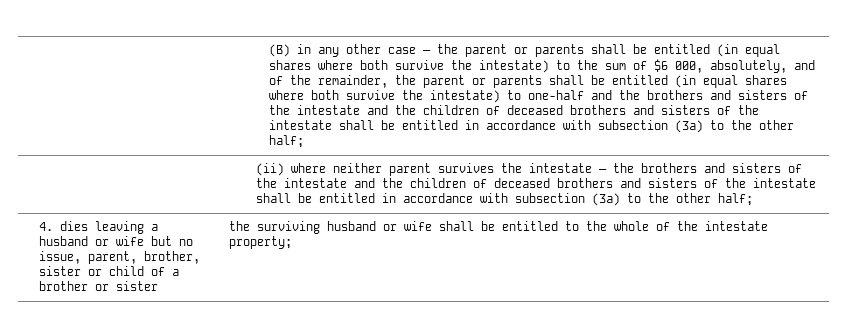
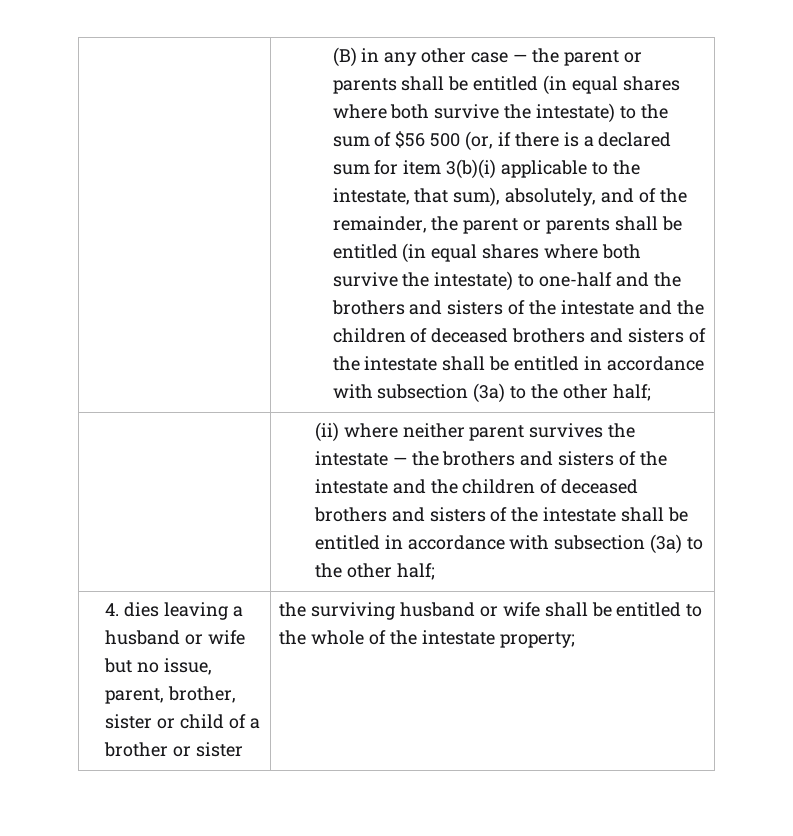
- (B) in any other case — the parent or parents shall be entitled (in equal shares where both survive the intestate) to the sum of $6 000, absolutely, and of the remainder, the parent or parents shall be entitled (in equal shares where both survive the intestate) to one-half and the brothers and sisters of the intestate and the children of deceased brothers and sisters of the intestate shall be entitled in accordance with subsection (3a) to the other half;
+ (B) in any other case — the parent or parents shall be entitled (in equal shares where both survive the intestate) to the sum of $56 500 (or, if there is a declared sum for item 3(b)(i) applicable to the intestate, that sum), absolutely, and of the remainder, the parent or parents shall be entitled (in equal shares where both survive the intestate) to one-half and the brothers and sisters of the intestate and the children of deceased brothers and sisters of the intestate shall be entitled in accordance with subsection (3a) to the other half;

